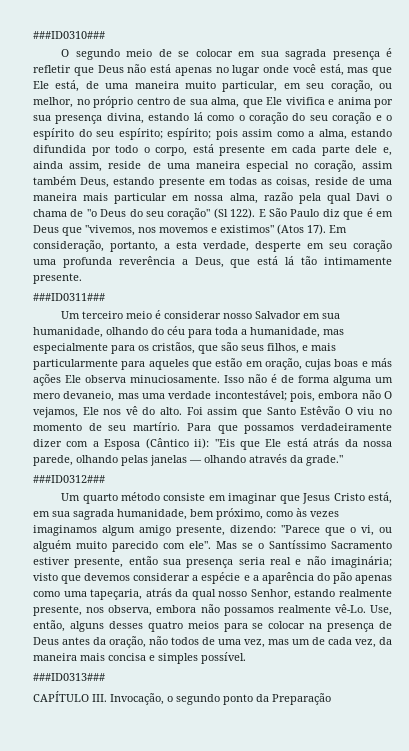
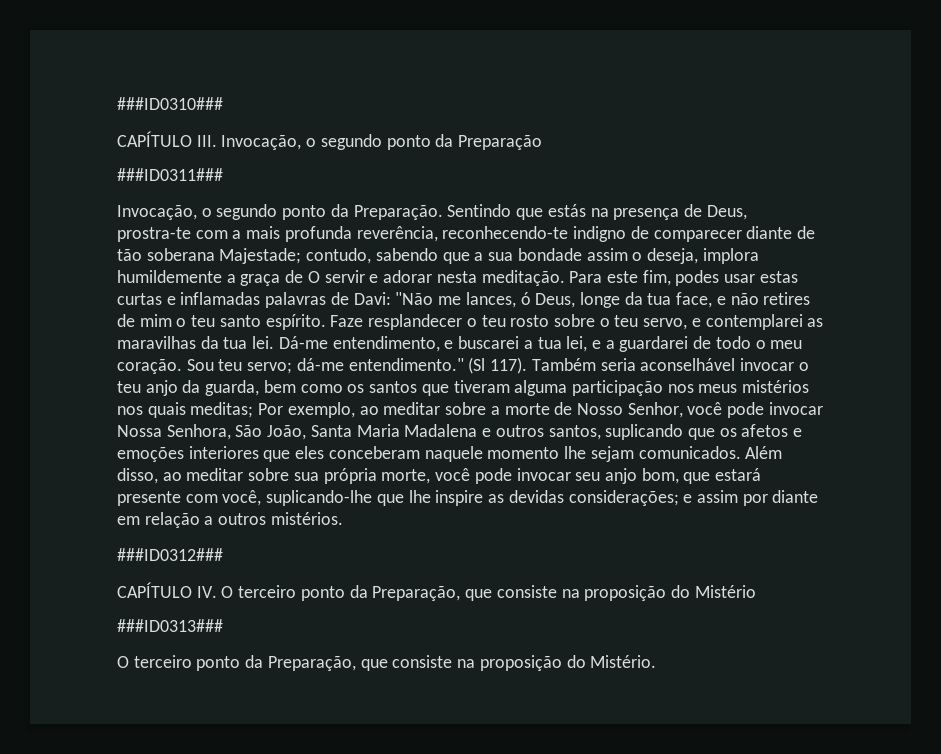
- O segundo meio de se colocar em sua sagrada presença é refletir que Deus não está apenas no lugar onde você está, mas que Ele está, de uma maneira muito particular, em seu coração, ou melhor, no próprio centro de sua alma, que Ele vivifica e anima por sua presença divina, estando lá como o coração do seu coração e o espírito do seu espírito; espírito; pois assim como a alma, estando difundida por todo o corpo, está presente em cada parte dele e, ainda assim, reside de uma maneira especial no coração, assim também Deus, estando presente em todas as coisas, reside de uma maneira mais particular em nossa alma, razão pela qual Davi o chama de "o Deus do seu coração" (Sl 122). E São Paulo diz que é em Deus que "vivemos, nos movemos e existimos" (Atos 17). Em consideração, portanto, a esta verdade, desperte em seu coração uma profunda reverência a Deus, que está lá tão intimamente presente.
- ###ID0311###
- Um terceiro meio é considerar nosso Salvador em sua humanidade, olhando do céu para toda a humanidade, mas especialmente para os cristãos, que são seus filhos, e mais particularmente para aqueles que estão em oração, cujas boas e más ações Ele observa minuciosamente. Isso não é de forma alguma um mero devaneio, mas uma verdade incontestável; pois, embora não O vejamos, Ele nos vê do alto. Foi assim que Santo Estêvão O viu no momento de seu martírio. Para que possamos verdadeiramente dizer com a Esposa (Cântico ii): "Eis que Ele está atrás da nossa parede, olhando pelas janelas — olhando através da grade."
- ###ID0312###
- Um quarto método consiste em imaginar que Jesus Cristo está, em sua sagrada humanidade, bem próximo, como às vezes imaginamos algum amigo presente, dizendo: "Parece que o vi, ou alguém muito parecido com ele". Mas se o Santíssimo Sacramento estiver presente, então sua presença seria real e não imaginária; visto que devemos considerar a espécie e a aparência do pão apenas como uma tapeçaria, atrás da qual nosso Senhor, estando realmente presente, nos observa, embora não possamos realmente vê-Lo. Use, então, alguns desses quatro meios para se colocar na presença de Deus antes da oração, não todos de uma vez, mas um de cada vez, da maneira mais concisa e simples possível.
- ###ID0313###
+ ###ID0311###
+ Invocação, o segundo ponto da Preparação. Sentindo que estás na presença de Deus, prostra-te com a mais profunda reverência, reconhecendo-te indigno de comparecer diante de tão soberana Majestade; contudo, sabendo que a sua bondade assim o deseja, implora humildemente a graça de O servir e adorar nesta meditação. Para este fim, podes usar estas curtas e inflamadas palavras de Davi: "Não me lances, ó Deus, longe da tua face, e não retires de mim o teu santo espírito. Faze resplandecer o teu rosto sobre o teu servo, e contemplarei as maravilhas da tua lei. Dá-me entendimento, e buscarei a tua lei, e a guardarei de todo o meu coração. Sou teu servo; dá-me entendimento." (Sl 117). Também seria aconselhável invocar o teu anjo da guarda, bem como os santos que tiveram alguma participação nos meus mistérios nos quais meditas; Por exemplo, ao meditar sobre a morte de Nosso Senhor, você pode invocar Nossa Senhora, São João, Santa Maria Madalena e outros santos, suplicando que os afetos e emoções interiores que eles conceberam naquele momento lhe sejam comunicados. Além disso, ao meditar sobre sua própria morte, você pode invocar seu anjo bom, que estará presente com você, suplicando-lhe que lhe inspire as devidas considerações; e assim por diante em relação a outros mistérios.
+ ###ID0312###
+ CAPÍTULO IV. O terceiro ponto da Preparação, que consiste na proposição do Mistério
+ ###ID0313###
+ O terceiro ponto da Preparação, que consiste na proposição do Mistério.

